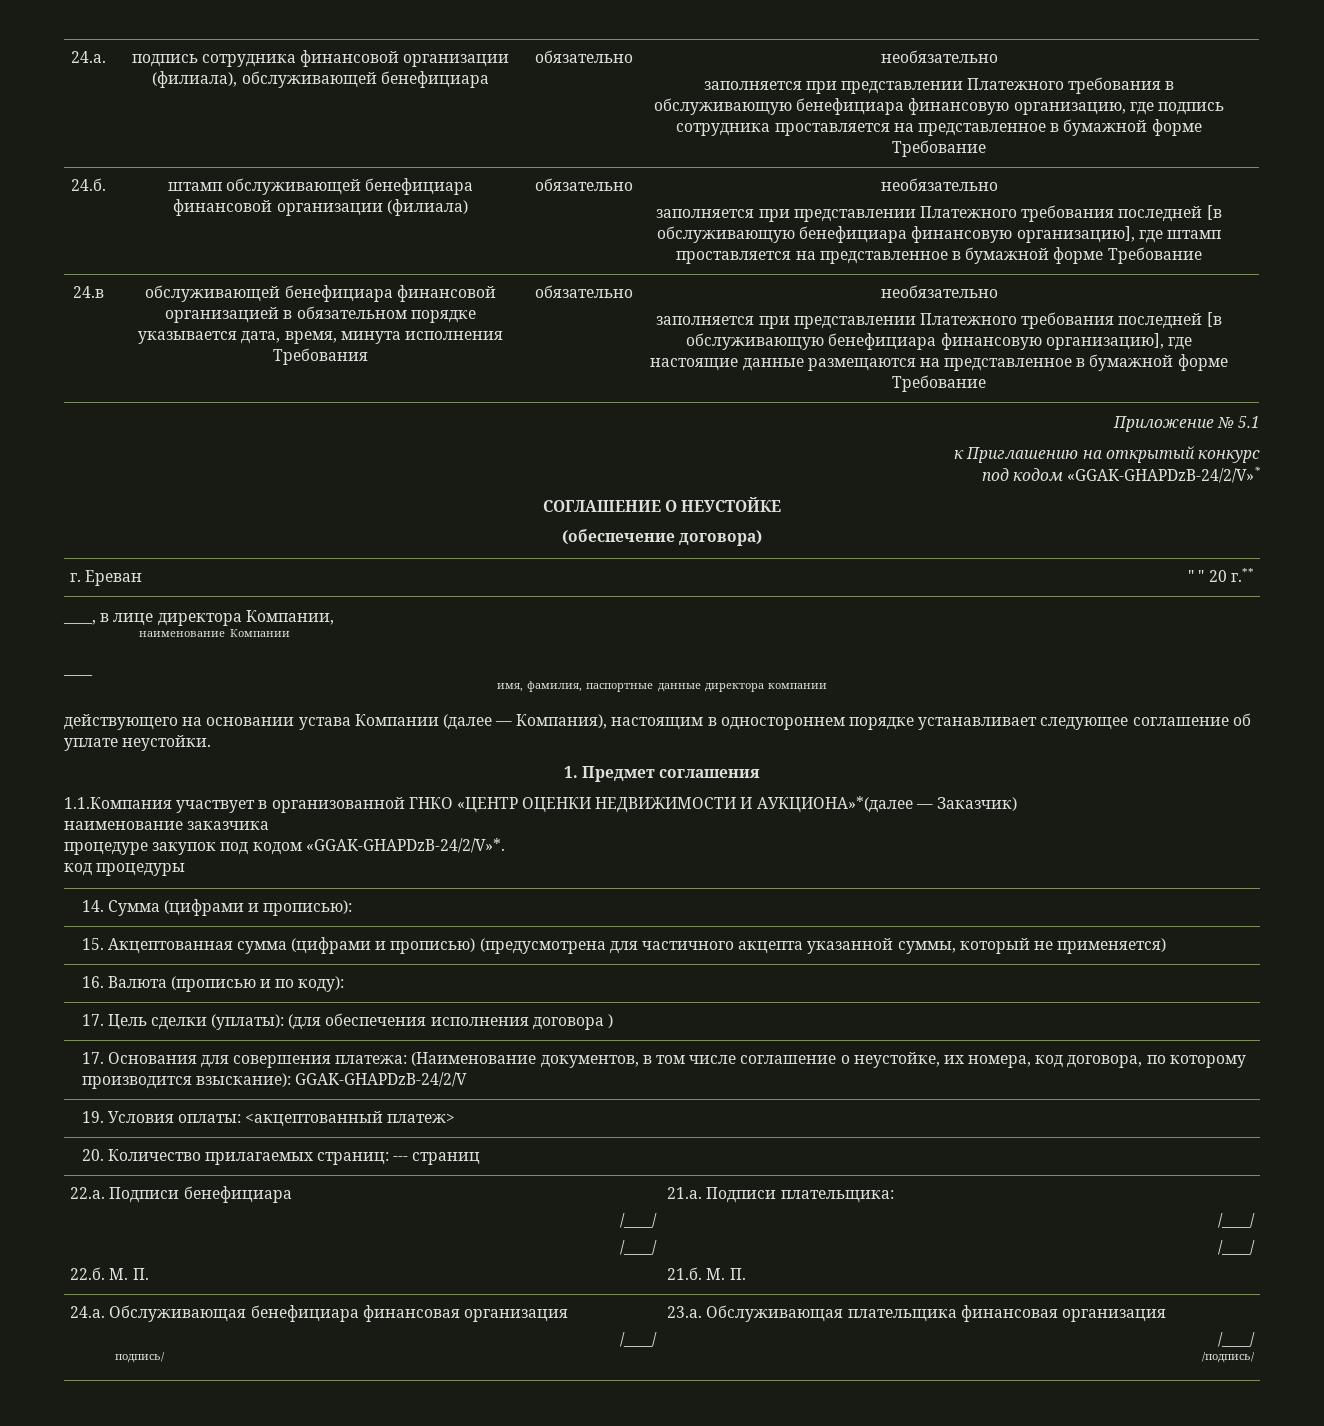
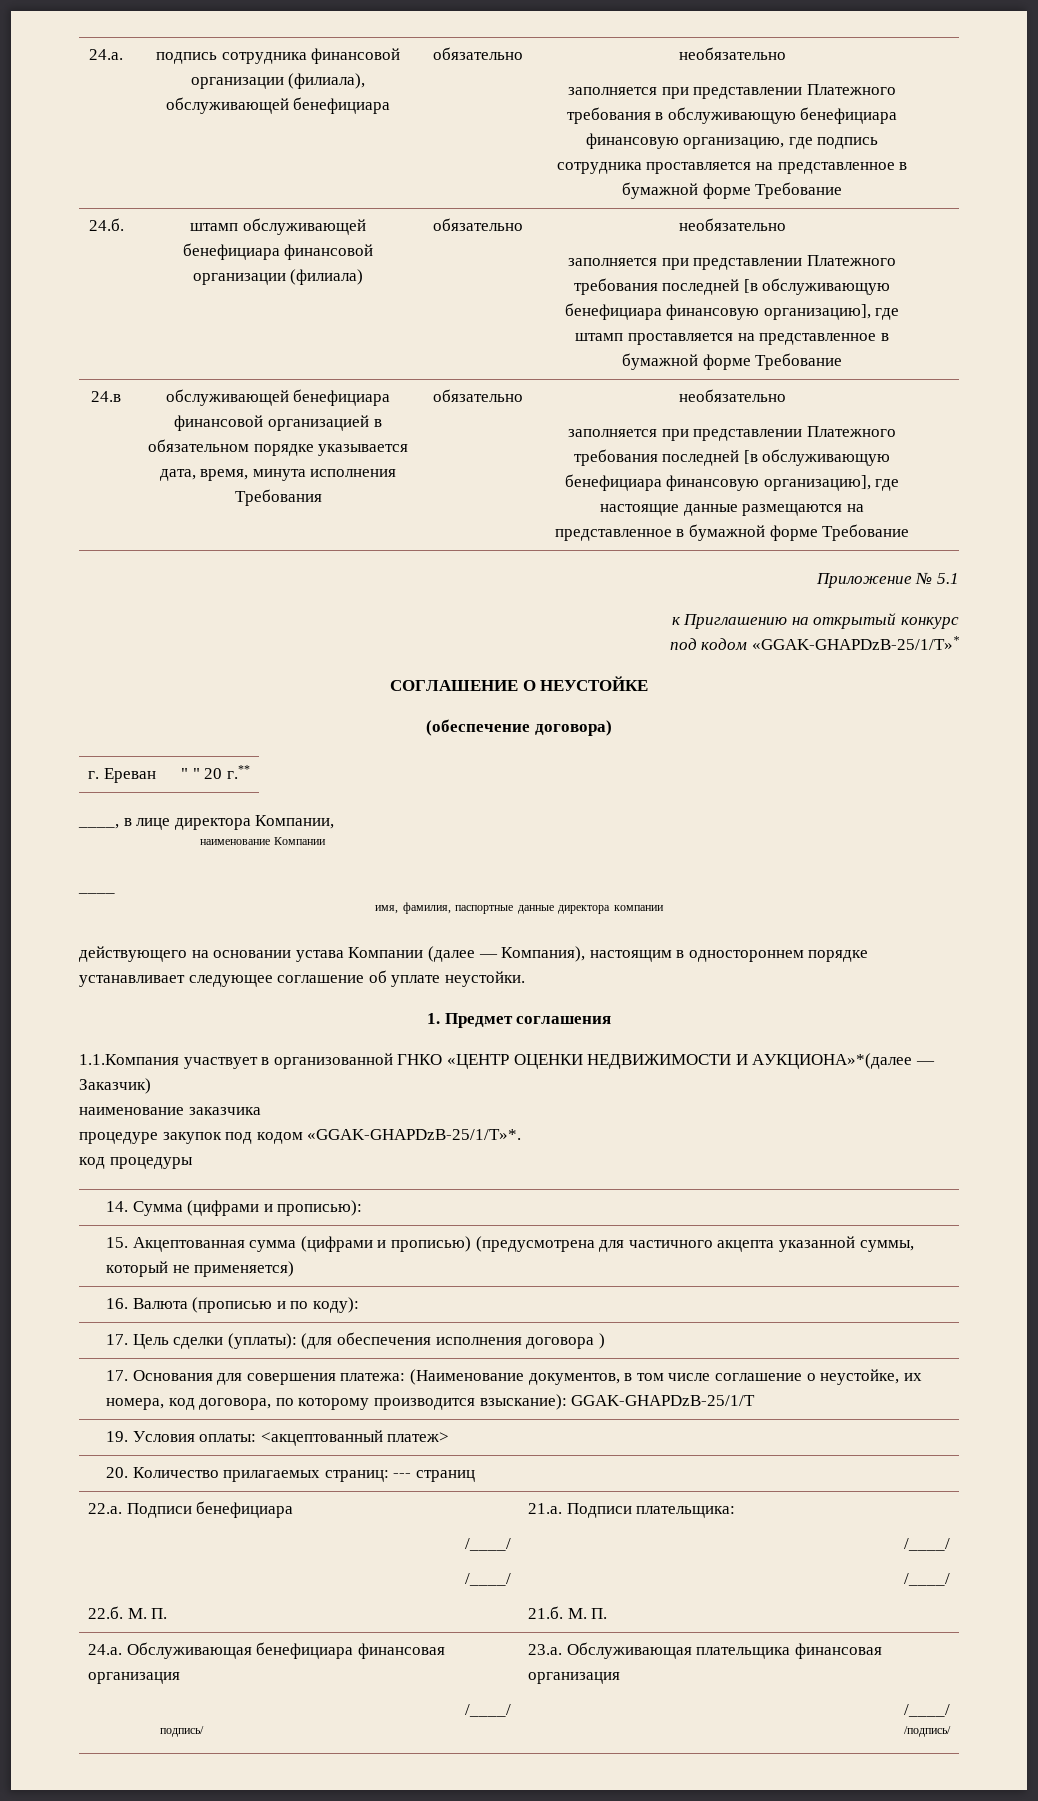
- под кодом «GGAK-GHAPDzB-24/2/V»*
+ под кодом «GGAK-GHAPDzB-25/1/T»*
- процедуре закупок под кодом «GGAK-GHAPDzB-24/2/V»*.
+ процедуре закупок под кодом «GGAK-GHAPDzB-25/1/T»*.
- 17. Основания для совершения платежа: (Наименование документов, в том числе соглашение о неустойке, их номера, код договора, по которому производится взыскание): GGAK-GHAPDzB-24/2/V
+ 17. Основания для совершения платежа: (Наименование документов, в том числе соглашение о неустойке, их номера, код договора, по которому производится взыскание): GGAK-GHAPDzB-25/1/T

